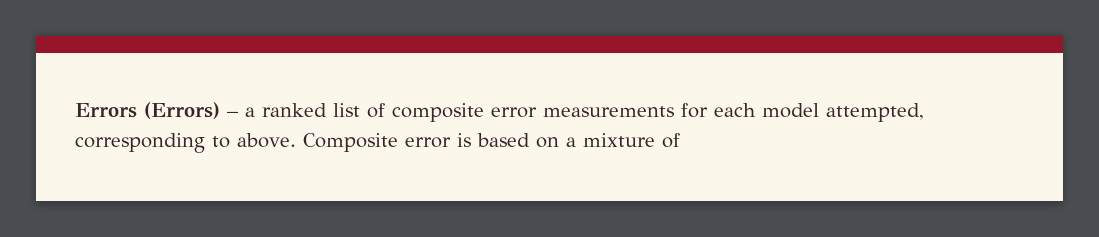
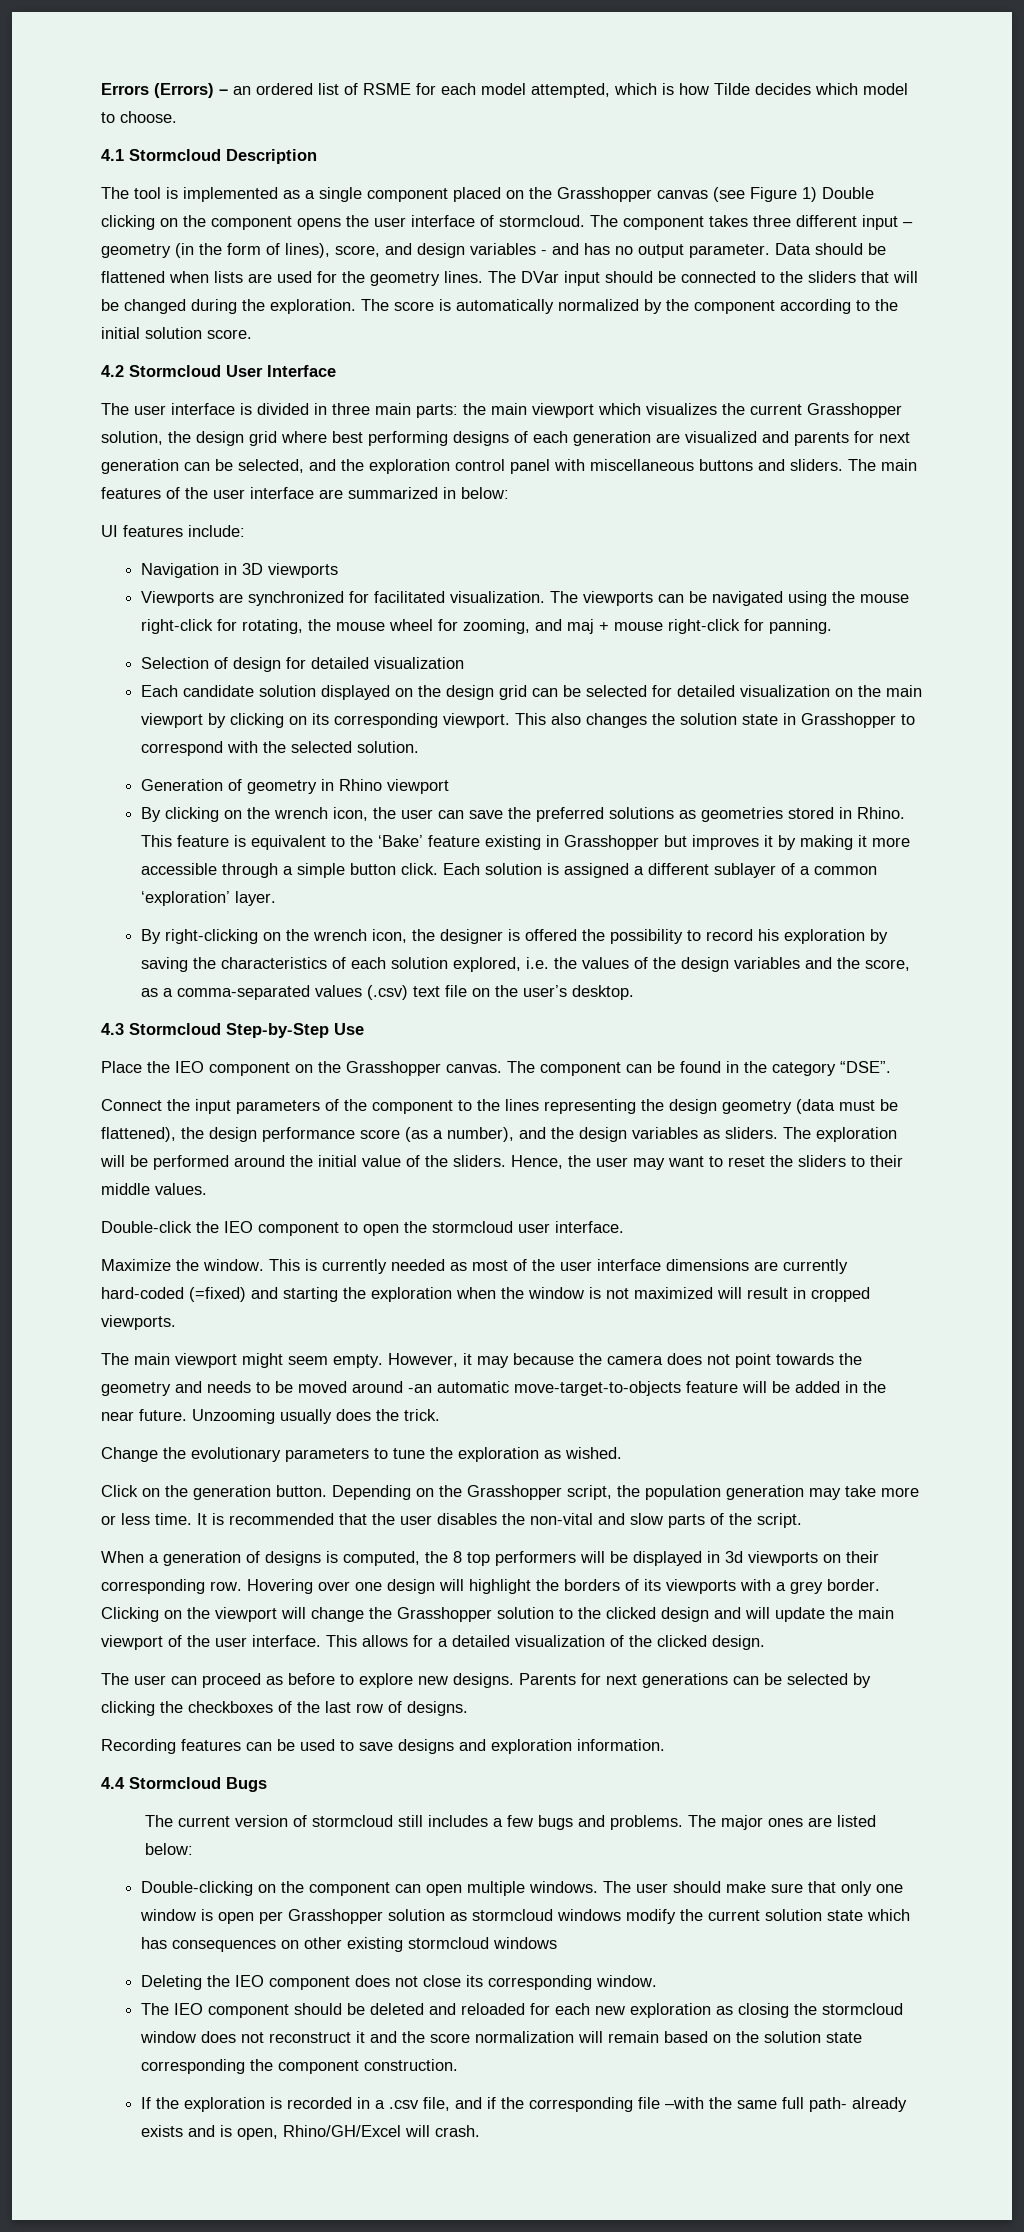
- Errors (Errors) – a ranked list of composite error measurements for each model attempted, corresponding to above. Composite error is based on a mixture of
+ Errors (Errors) – an ordered list of RSME for each model attempted, which is how Tilde decides which model to choose.
+ 4.1 Stormcloud Description
+ The tool is implemented as a single component placed on the Grasshopper canvas (see Figure 1) Double clicking on the component opens the user interface of stormcloud. The component takes three different input – geometry (in the form of lines), score, and design variables - and has no output parameter. Data should be flattened when lists are used for the geometry lines. The DVar input should be connected to the sliders that will be changed during the exploration. The score is automatically normalized by the component according to the initial solution score.
+ 4.2 Stormcloud User Interface
+ The user interface is divided in three main parts: the main viewport which visualizes the current Grasshopper solution, the design grid where best performing designs of each generation are visualized and parents for next generation can be selected, and the exploration control panel with miscellaneous buttons and sliders. The main features of the user interface are summarized in below:
+ UI features include:
+ Navigation in 3D viewports
+ Viewports are synchronized for facilitated visualization. The viewports can be navigated using the mouse right-click for rotating, the mouse wheel for zooming, and maj + mouse right-click for panning.
+ Selection of design for detailed visualization
+ Each candidate solution displayed on the design grid can be selected for detailed visualization on the main viewport by clicking on its corresponding viewport. This also changes the solution state in Grasshopper to correspond with the selected solution.
+ Generation of geometry in Rhino viewport
+ By clicking on the wrench icon, the user can save the preferred solutions as geometries stored in Rhino. This feature is equivalent to the ‘Bake’ feature existing in Grasshopper but improves it by making it more accessible through a simple button click. Each solution is assigned a different sublayer of a common ‘exploration’ layer.
+ By right-clicking on the wrench icon, the designer is offered the possibility to record his exploration by saving the characteristics of each solution explored, i.e. the values of the design variables and the score, as a comma-separated values (.csv) text file on the user’s desktop.
+ 4.3 Stormcloud Step-by-Step Use
+ Place the IEO component on the Grasshopper canvas. The component can be found in the category “DSE”.
+ Connect the input parameters of the component to the lines representing the design geometry (data must be flattened), the design performance score (as a number), and the design variables as sliders. The exploration will be performed around the initial value of the sliders. Hence, the user may want to reset the sliders to their middle values.
+ Double-click the IEO component to open the stormcloud user interface.
+ Maximize the window. This is currently needed as most of the user interface dimensions are currently hard-coded (=fixed) and starting the exploration when the window is not maximized will result in cropped viewports.
+ The main viewport might seem empty. However, it may because the camera does not point towards the geometry and needs to be moved around -an automatic move-target-to-objects feature will be added in the near future. Unzooming usually does the trick.
+ Change the evolutionary parameters to tune the exploration as wished.
+ Click on the generation button. Depending on the Grasshopper script, the population generation may take more or less time. It is recommended that the user disables the non-vital and slow parts of the script.
+ When a generation of designs is computed, the 8 top performers will be displayed in 3d viewports on their corresponding row. Hovering over one design will highlight the borders of its viewports with a grey border. Clicking on the viewport will change the Grasshopper solution to the clicked design and will update the main viewport of the user interface. This allows for a detailed visualization of the clicked design.
+ The user can proceed as before to explore new designs. Parents for next generations can be selected by clicking the checkboxes of the last row of designs.
+ Recording features can be used to save designs and exploration information.
+ 4.4 Stormcloud Bugs
+ The current version of stormcloud still includes a few bugs and problems. The major ones are listed below:
+ Double-clicking on the component can open multiple windows. The user should make sure that only one window is open per Grasshopper solution as stormcloud windows modify the current solution state which has consequences on other existing stormcloud windows
+ Deleting the IEO component does not close its corresponding window.
+ The IEO component should be deleted and reloaded for each new exploration as closing the stormcloud window does not reconstruct it and the score normalization will remain based on the solution state corresponding the component construction.
+ If the exploration is recorded in a .csv file, and if the corresponding file –with the same full path- already exists and is open, Rhino/GH/Excel will crash.

